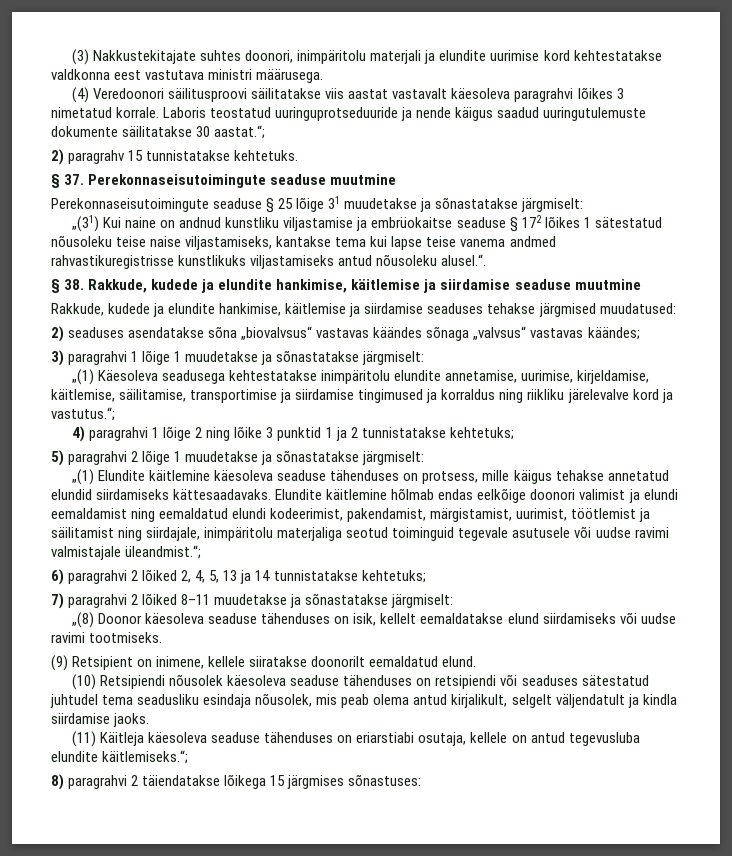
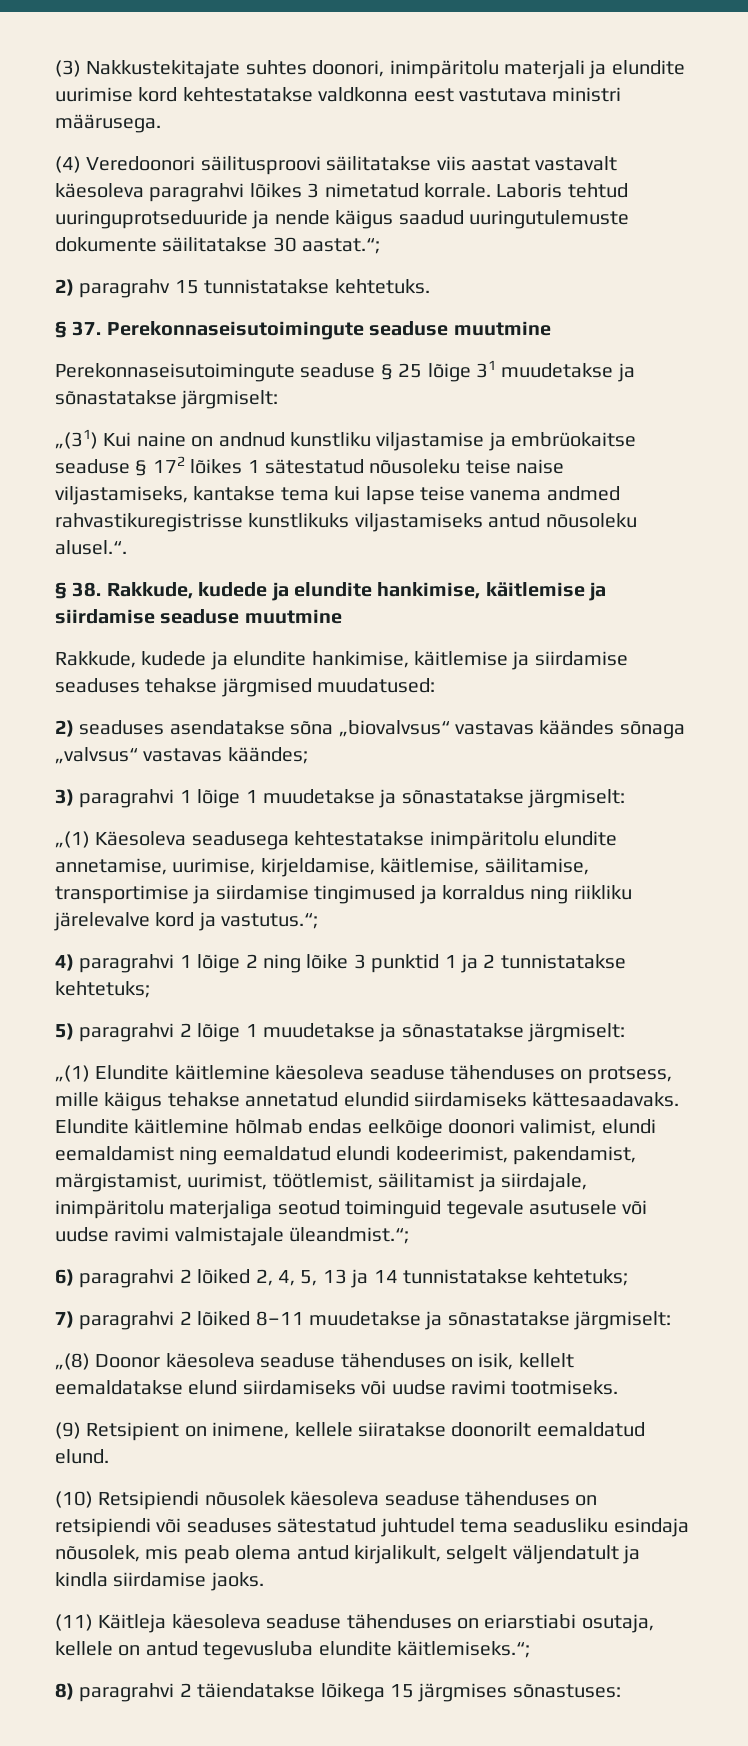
- Laboris teostatud uuringuprotseduuride ja nende käigus saadud uuringutulemuste dokumente säilitatakse 30 aastat.“;
+ Laboris tehtud uuringuprotseduuride ja nende käigus saadud uuringutulemuste dokumente säilitatakse 30 aastat.“;
- Elundite käitlemine hõlmab endas eelkõige doonori valimist ja elundi eemaldamist ning eemaldatud elundi kodeerimist, pakendamist, märgistamist, uurimist, töötlemist ja säilitamist ning siirdajale, inimpäritolu materjaliga seotud toiminguid tegevale asutusele või uudse ravimi valmistajale üleandmist.“;
+ Elundite käitlemine hõlmab endas eelkõige doonori valimist, elundi eemaldamist ning eemaldatud elundi kodeerimist, pakendamist, märgistamist, uurimist, töötlemist, säilitamist ja siirdajale, inimpäritolu materjaliga seotud toiminguid tegevale asutusele või uudse ravimi valmistajale üleandmist.“;

